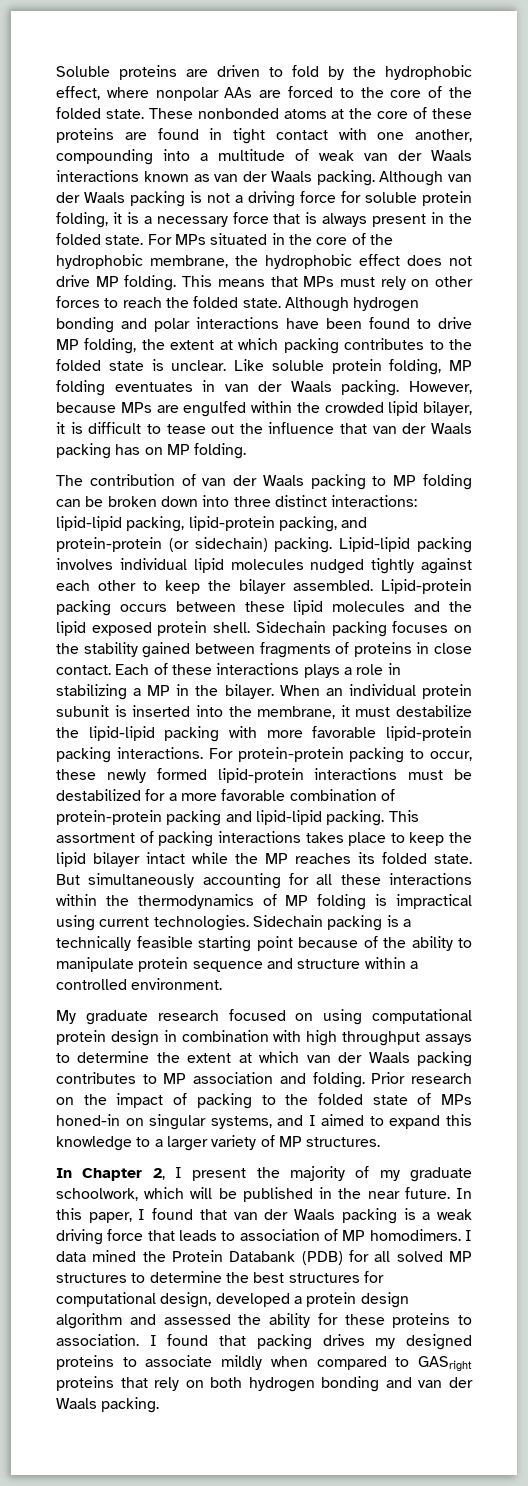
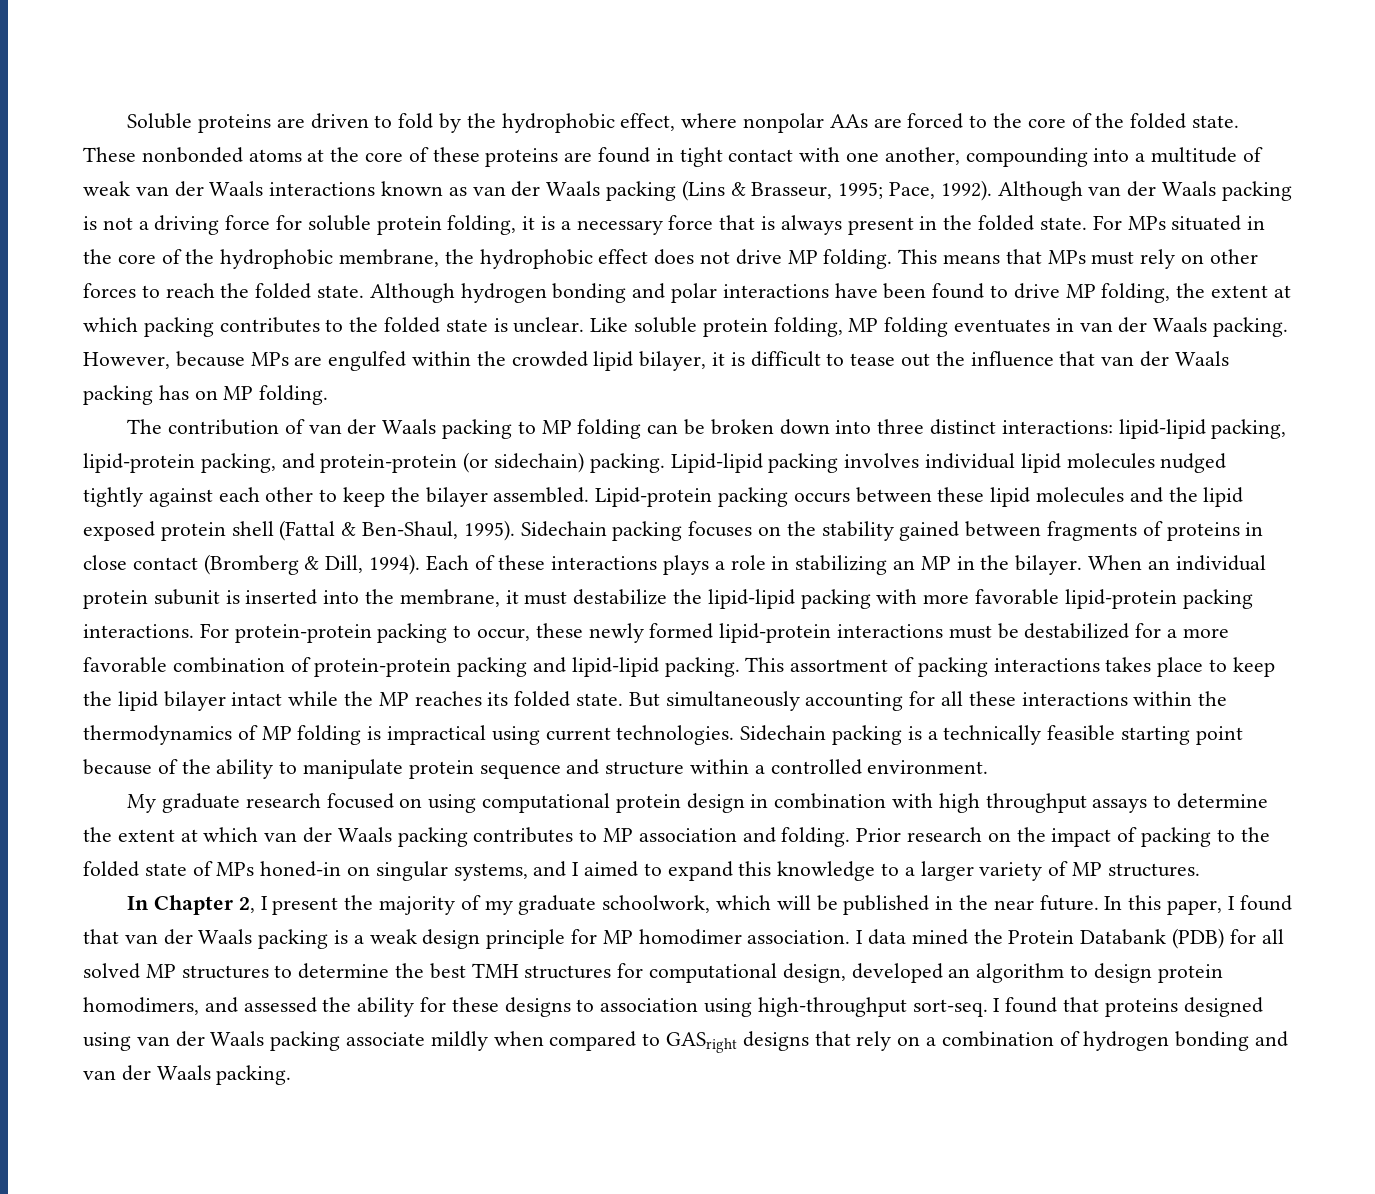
- These nonbonded atoms at the core of these proteins are found in tight contact with one another, compounding into a multitude of weak van der Waals interactions known as van der Waals packing.
+ These nonbonded atoms at the core of these proteins are found in tight contact with one another, compounding into a multitude of weak van der Waals interactions known as van der Waals packing (Lins & Brasseur, 1995; Pace, 1992).
- Lipid-protein packing occurs between these lipid molecules and the lipid exposed protein shell.
+ Lipid-protein packing occurs between these lipid molecules and the lipid exposed protein shell (Fattal & Ben-Shaul, 1995).
- Sidechain packing focuses on the stability gained between fragments of proteins in close contact.
+ Sidechain packing focuses on the stability gained between fragments of proteins in close contact (Bromberg & Dill, 1994).
- Each of these interactions plays a role in stabilizing a MP in the bilayer.
+ Each of these interactions plays a role in stabilizing an MP in the bilayer.
- In this paper, I found that van der Waals packing is a weak driving force that leads to association of MP homodimers.
+ In this paper, I found that van der Waals packing is a weak design principle for MP homodimer association.
- I data mined the Protein Databank (PDB) for all solved MP structures to determine the best structures for computational design, developed a protein design algorithm and assessed the ability for these proteins to association. I found that packing drives my designed proteins to associate mildly when compared to GASright proteins that rely on both hydrogen bonding and van der Waals packing.
+ I data mined the Protein Databank (PDB) for all solved MP structures to determine the best TMH structures for computational design, developed an algorithm to design protein homodimers, and assessed the ability for these designs to association using high-throughput sort-seq. I found that proteins designed using van der Waals packing associate mildly when compared to GASright designs that rely on a combination of hydrogen bonding and van der Waals packing.

